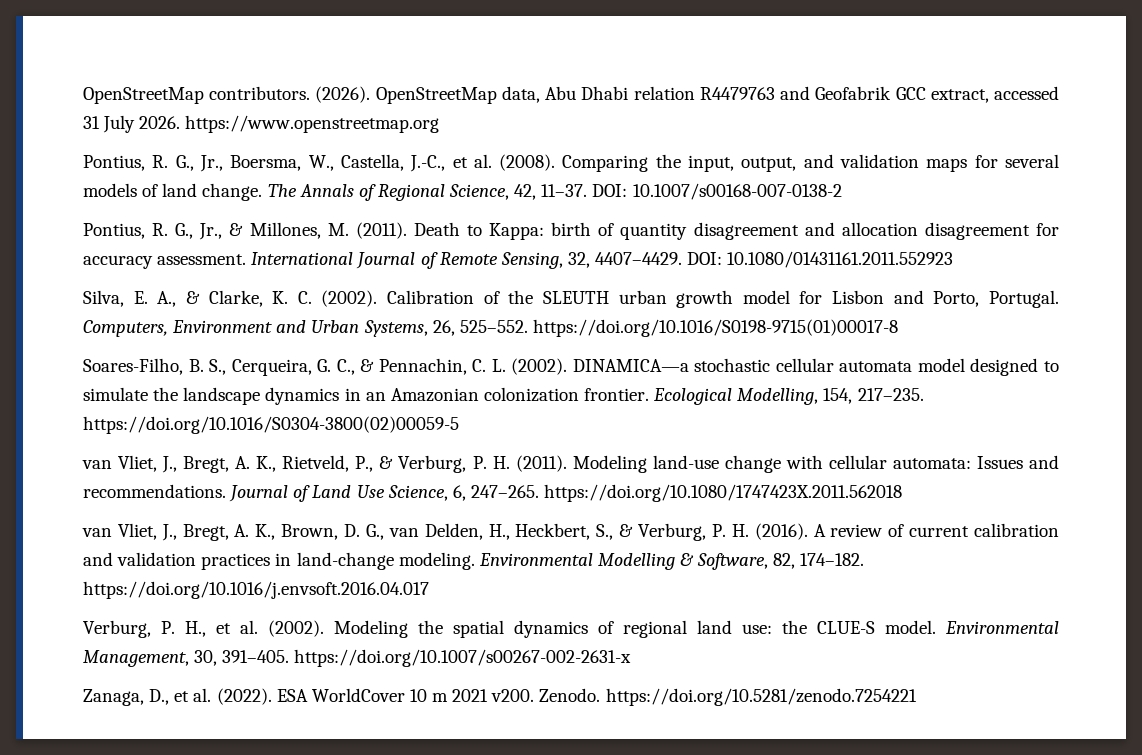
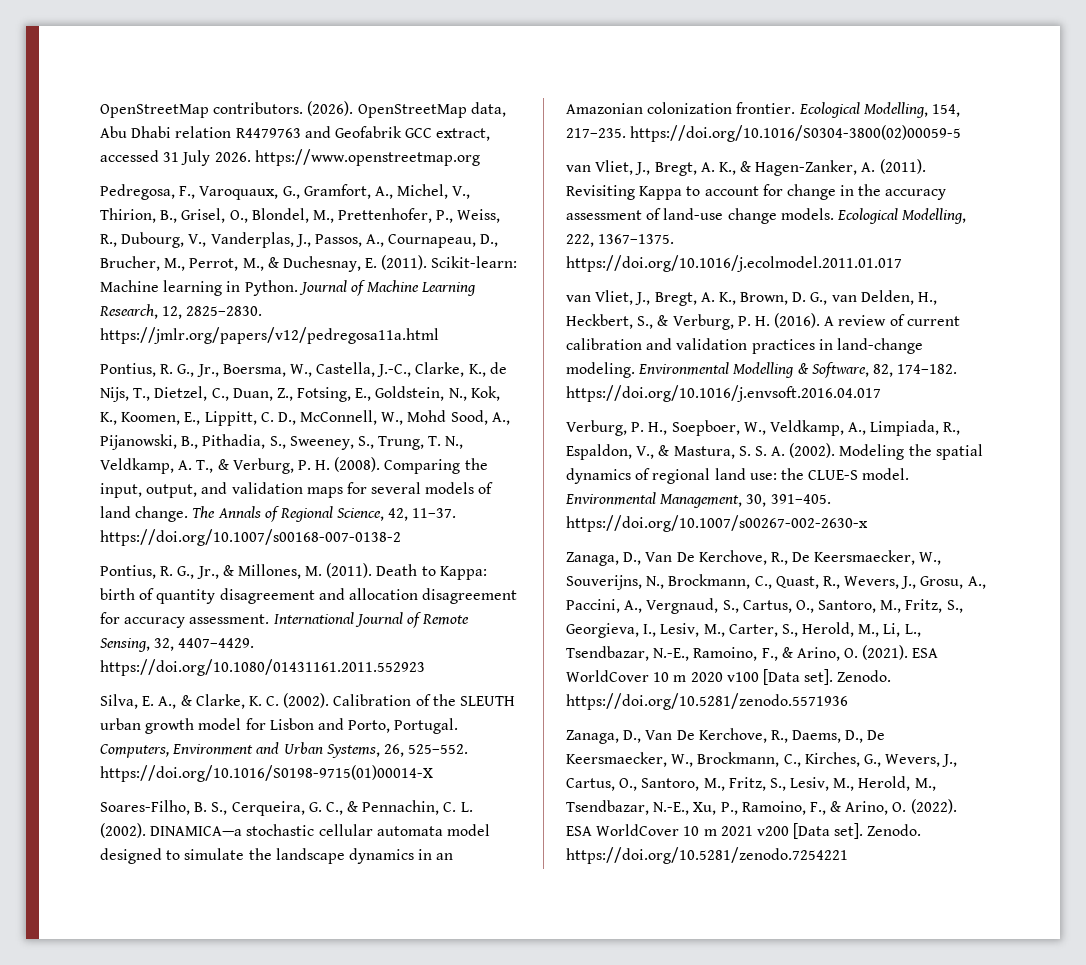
+ Pedregosa, F., Varoquaux, G., Gramfort, A., Michel, V., Thirion, B., Grisel, O., Blondel, M., Prettenhofer, P., Weiss, R., Dubourg, V., Vanderplas, J., Passos, A., Cournapeau, D., Brucher, M., Perrot, M., & Duchesnay, E. (2011). Scikit-learn: Machine learning in Python. Journal of Machine Learning Research, 12, 2825–2830. https://jmlr.org/papers/v12/pedregosa11a.html
- Pontius, R. G., Jr., Boersma, W., Castella, J.-C., et al. (2008).
+ Pontius, R. G., Jr., Boersma, W., Castella, J.-C., Clarke, K., de Nijs, T., Dietzel, C., Duan, Z., Fotsing, E., Goldstein, N., Kok, K., Koomen, E., Lippitt, C. D., McConnell, W., Mohd Sood, A., Pijanowski, B., Pithadia, S., Sweeney, S., Trung, T. N., Veldkamp, A. T., & Verburg, P. H. (2008).
- The Annals of Regional Science, 42, 11–37. DOI: 10.1007/s00168-007-0138-2
+ The Annals of Regional Science, 42, 11–37. https://doi.org/10.1007/s00168-007-0138-2
- International Journal of Remote Sensing, 32, 4407–4429. DOI: 10.1080/01431161.2011.552923
+ International Journal of Remote Sensing, 32, 4407–4429. https://doi.org/10.1080/01431161.2011.552923
- Computers, Environment and Urban Systems, 26, 525–552. https://doi.org/10.1016/S0198-9715(01)00017-8
+ Computers, Environment and Urban Systems, 26, 525–552. https://doi.org/10.1016/S0198-9715(01)00014-X
- van Vliet, J., Bregt, A. K., Rietveld, P., & Verburg, P. H. (2011). Modeling land-use change with cellular automata: Issues and recommendations. Journal of Land Use Science, 6, 247–265. https://doi.org/10.1080/1747423X.2011.562018
+ van Vliet, J., Bregt, A. K., & Hagen-Zanker, A. (2011). Revisiting Kappa to account for change in the accuracy assessment of land-use change models. Ecological Modelling, 222, 1367–1375. https://doi.org/10.1016/j.ecolmodel.2011.01.017
- Verburg, P. H., et al. (2002).
+ Verburg, P. H., Soepboer, W., Veldkamp, A., Limpiada, R., Espaldon, V., & Mastura, S. S. A. (2002).
- Environmental Management, 30, 391–405. https://doi.org/10.1007/s00267-002-2631-x
- Zanaga, D., et al. (2022).
+ Environmental Management, 30, 391–405. https://doi.org/10.1007/s00267-002-2630-x
+ Zanaga, D., Van De Kerchove, R., De Keersmaecker, W., Souverijns, N., Brockmann, C., Quast, R., Wevers, J., Grosu, A., Paccini, A., Vergnaud, S., Cartus, O., Santoro, M., Fritz, S., Georgieva, I., Lesiv, M., Carter, S., Herold, M., Li, L., Tsendbazar, N.-E., Ramoino, F., & Arino, O. (2021). ESA WorldCover 10 m 2020 v100 [Data set]. Zenodo. https://doi.org/10.5281/zenodo.5571936
+ Zanaga, D., Van De Kerchove, R., Daems, D., De Keersmaecker, W., Brockmann, C., Kirches, G., Wevers, J., Cartus, O., Santoro, M., Fritz, S., Lesiv, M., Herold, M., Tsendbazar, N.-E., Xu, P., Ramoino, F., & Arino, O. (2022).
- ESA WorldCover 10 m 2021 v200.
+ ESA WorldCover 10 m 2021 v200 [Data set].

